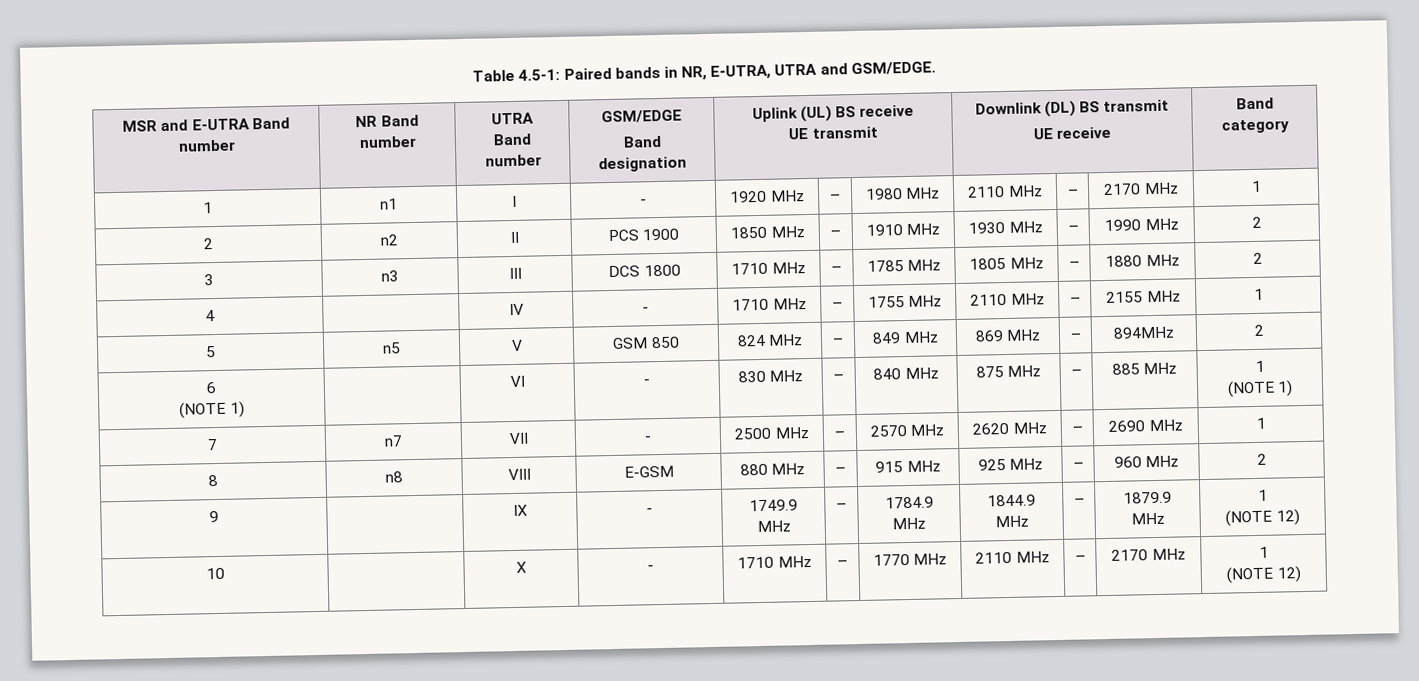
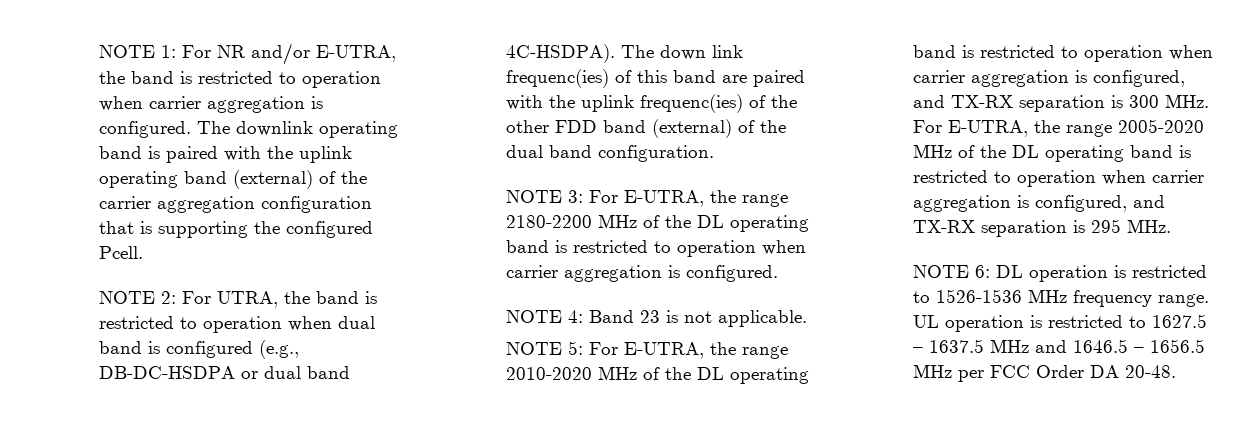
- Table 4.5-1: Paired bands in NR, E-UTRA, UTRA and GSM/EDGE.
- MSR and E-UTRA Band number | NR Band number | UTRA
- Band number | GSM/EDGE
- Band designation | Uplink (UL) BS receive
- UE transmit | Downlink (DL) BS transmit
- UE receive | Band category
- 1 | n1 | I | - | 1920 MHz | – | 1980 MHz | 2110 MHz | – | 2170 MHz | 1
- 2 | n2 | II | PCS 1900 | 1850 MHz | – | 1910 MHz | 1930 MHz | – | 1990 MHz | 2
- 3 | n3 | III | DCS 1800 | 1710 MHz | – | 1785 MHz | 1805 MHz | – | 1880 MHz | 2
- 4 | | IV | - | 1710 MHz | – | 1755 MHz | 2110 MHz | – | 2155 MHz | 1
- 5 | n5 | V | GSM 850 | 824 MHz | – | 849 MHz | 869 MHz | – | 894MHz | 2
- 6
- (NOTE 1) | | VI | - | 830 MHz | – | 840 MHz | 875 MHz | – | 885 MHz | 1
- (NOTE 1)
- 7 | n7 | VII | - | 2500 MHz | – | 2570 MHz | 2620 MHz | – | 2690 MHz | 1
- 8 | n8 | VIII | E-GSM | 880 MHz | – | 915 MHz | 925 MHz | – | 960 MHz | 2
- 9 | | IX | - | 1749.9 MHz | – | 1784.9 MHz | 1844.9 MHz | – | 1879.9 MHz | 1
- (NOTE 12)
- 10 | | X | - | 1710 MHz | – | 1770 MHz | 2110 MHz | – | 2170 MHz | 1
- (NOTE 12)
+ NOTE 1: For NR and/or E-UTRA, the band is restricted to operation when carrier aggregation is configured. The downlink operating band is paired with the uplink operating band (external) of the carrier aggregation configuration that is supporting the configured Pcell.
+ NOTE 2: For UTRA, the band is restricted to operation when dual band is configured (e.g., DB-DC-HSDPA or dual band 4C-HSDPA). The down link frequenc(ies) of this band are paired with the uplink frequenc(ies) of the other FDD band (external) of the dual band configuration.
+ NOTE 3: For E-UTRA, the range 2180-2200 MHz of the DL operating band is restricted to operation when carrier aggregation is configured.
+ NOTE 4: Band 23 is not applicable.
+ NOTE 5: For E-UTRA, the range 2010-2020 MHz of the DL operating band is restricted to operation when carrier aggregation is configured, and TX-RX separation is 300 MHz. For E-UTRA, the range 2005-2020 MHz of the DL operating band is restricted to operation when carrier aggregation is configured, and TX-RX separation is 295 MHz.
+ NOTE 6: DL operation is restricted to 1526-1536 MHz frequency range. UL operation is restricted to 1627.5 – 1637.5 MHz and 1646.5 – 1656.5 MHz per FCC Order DA 20-48.

